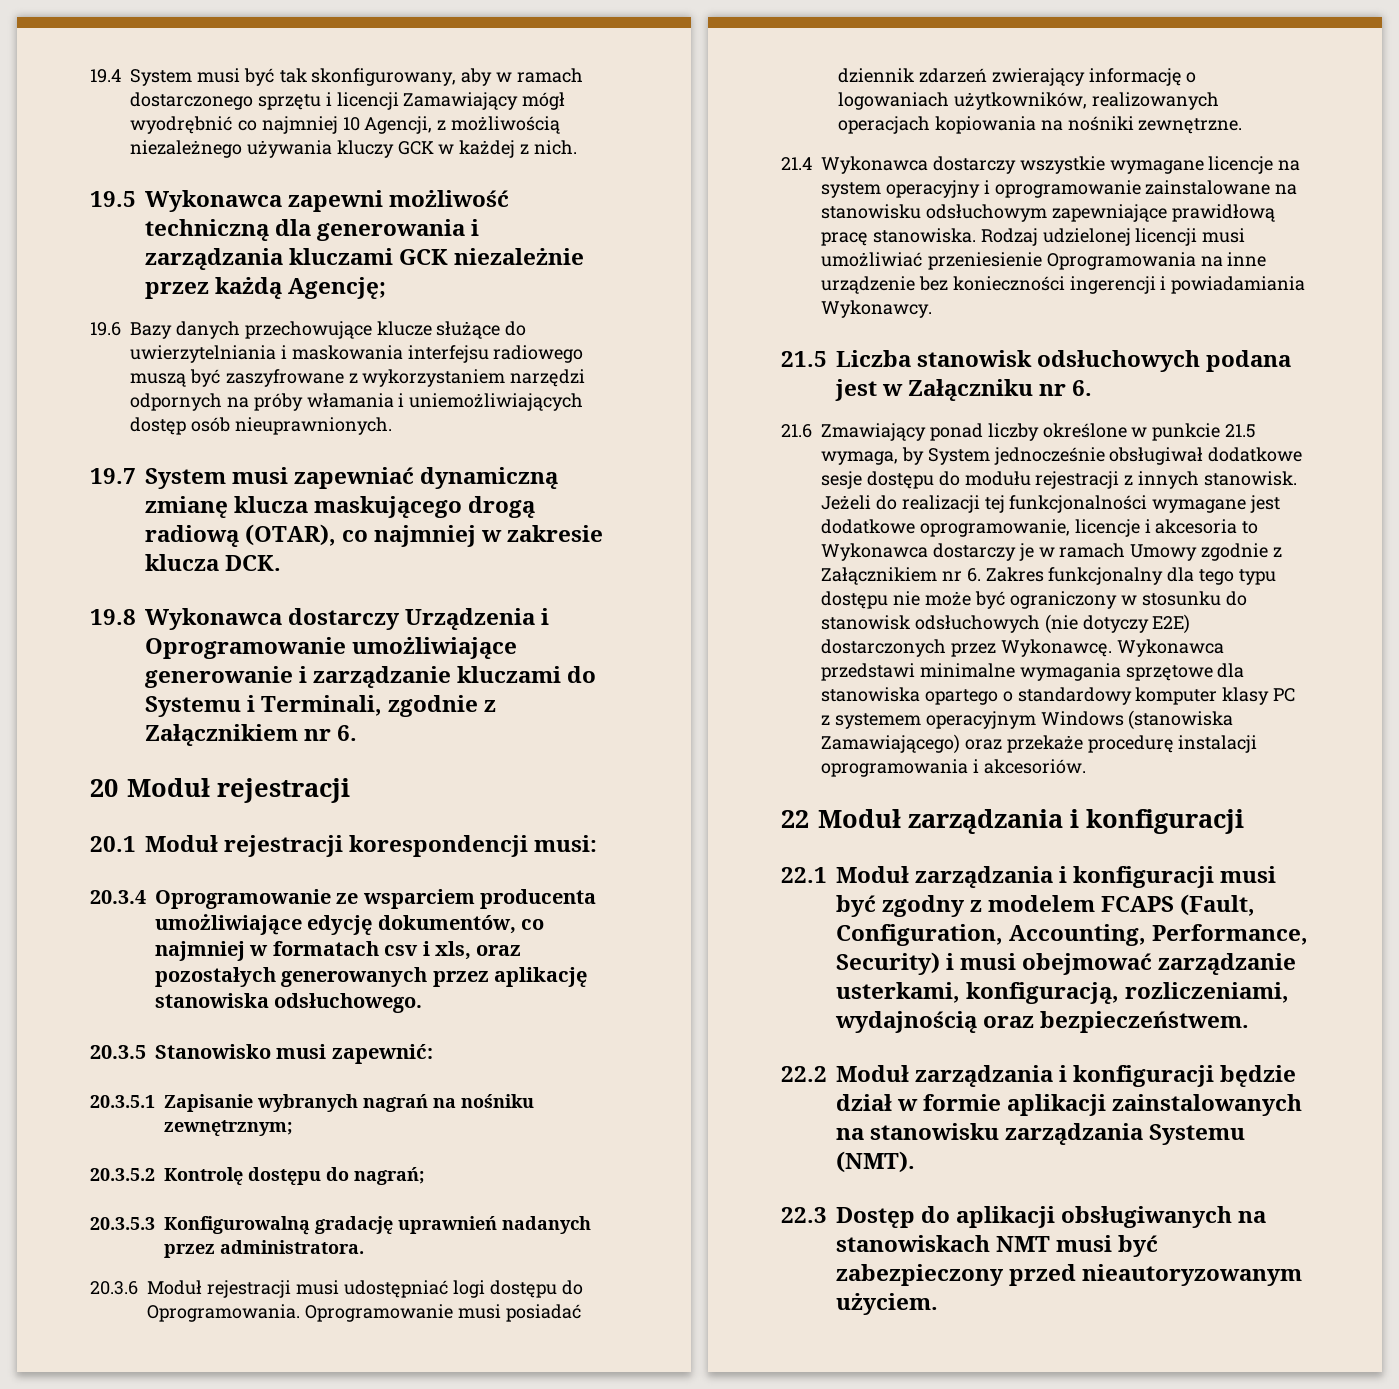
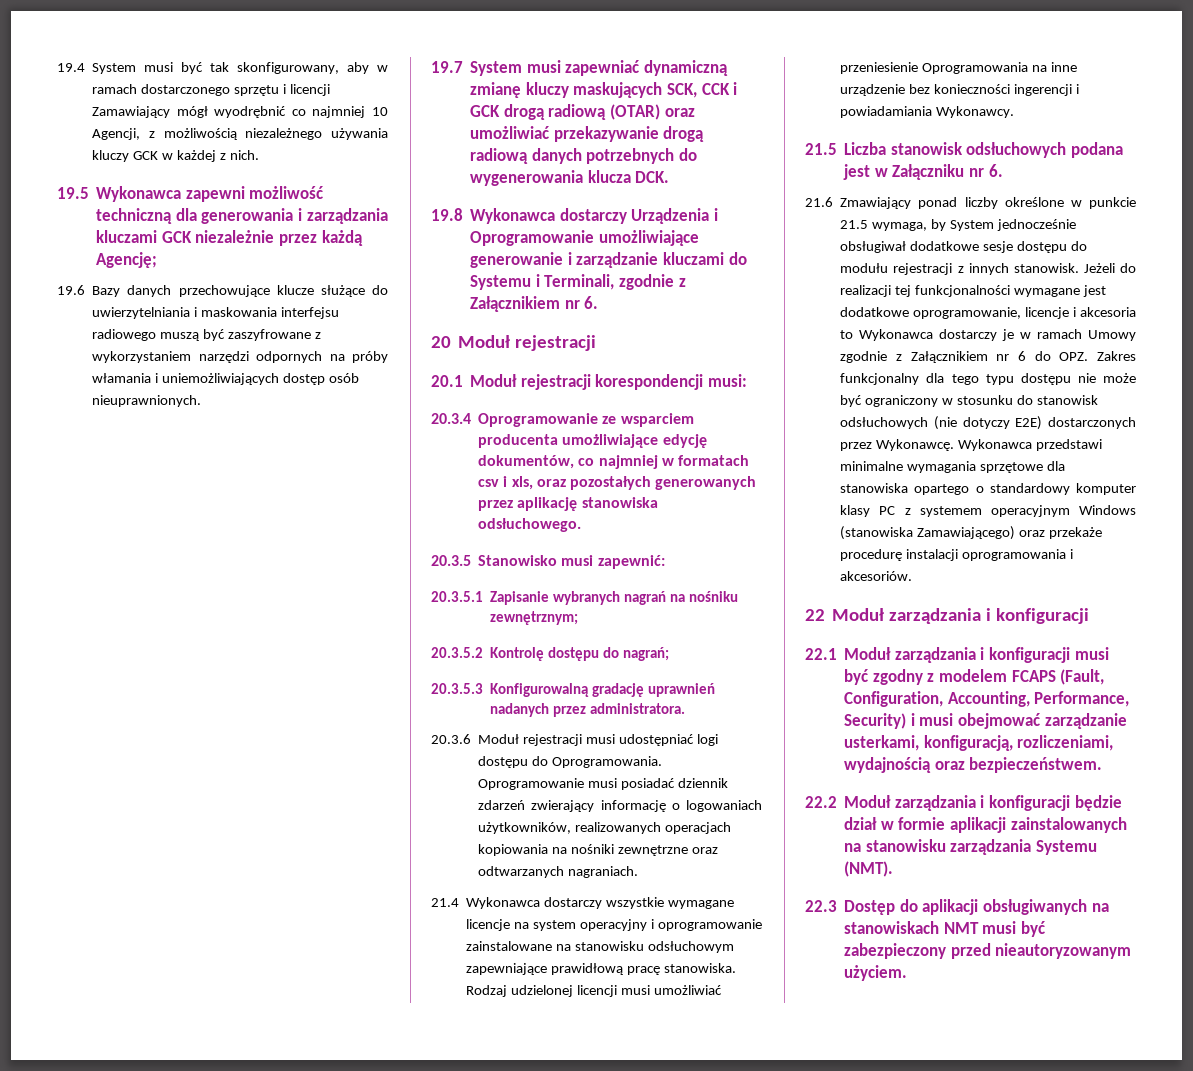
- 19.7 System musi zapewniać dynamiczną zmianę klucza maskującego drogą radiową (OTAR), co najmniej w zakresie klucza DCK.
+ 19.7 System musi zapewniać dynamiczną zmianę kluczy maskujących SCK, CCK i GCK drogą radiową (OTAR) oraz umożliwiać przekazywanie drogą radiową danych potrzebnych do wygenerowania klucza DCK.
- Oprogramowanie musi posiadać dziennik zdarzeń zwierający informację o logowaniach użytkowników, realizowanych operacjach kopiowania na nośniki zewnętrzne.
+ Oprogramowanie musi posiadać dziennik zdarzeń zwierający informację o logowaniach użytkowników, realizowanych operacjach kopiowania na nośniki zewnętrzne oraz odtwarzanych nagraniach.
- Jeżeli do realizacji tej funkcjonalności wymagane jest dodatkowe oprogramowanie, licencje i akcesoria to Wykonawca dostarczy je w ramach Umowy zgodnie z Załącznikiem nr 6. Zakres funkcjonalny dla tego typu dostępu nie może być ograniczony w stosunku do stanowisk odsłuchowych (nie dotyczy E2E) dostarczonych przez Wykonawcę.
+ Jeżeli do realizacji tej funkcjonalności wymagane jest dodatkowe oprogramowanie, licencje i akcesoria to Wykonawca dostarczy je w ramach Umowy zgodnie z Załącznikiem nr 6 do OPZ. Zakres funkcjonalny dla tego typu dostępu nie może być ograniczony w stosunku do stanowisk odsłuchowych (nie dotyczy E2E) dostarczonych przez Wykonawcę.

